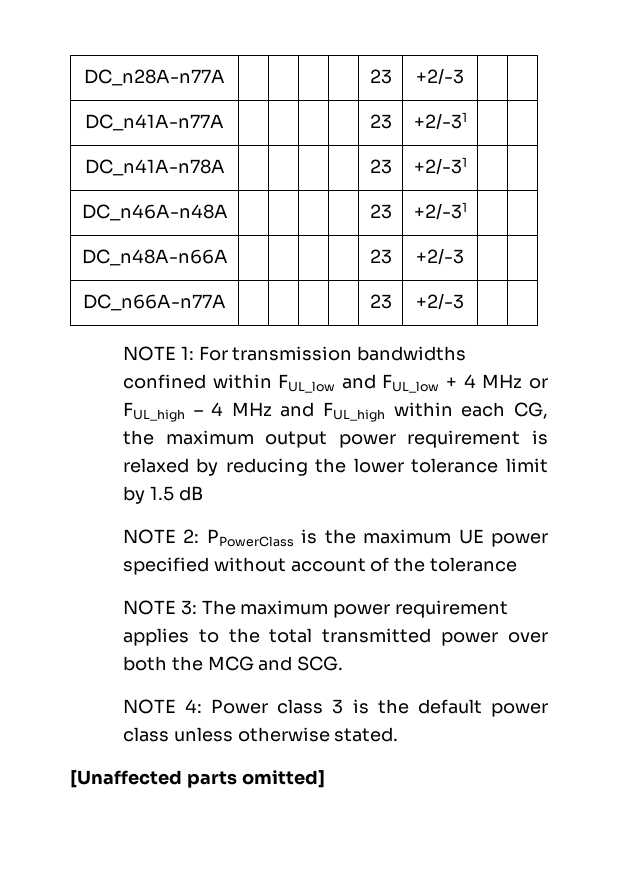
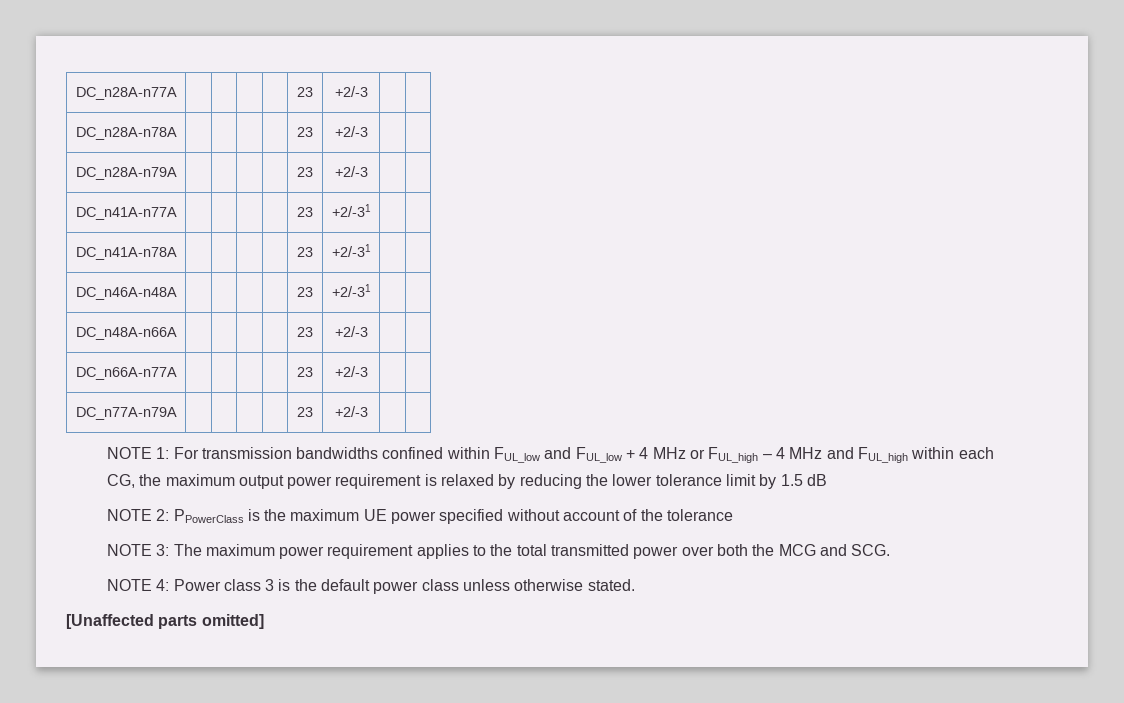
+ DC_n28A-n78A | | | | | 23 | +2/-3 | |
+ DC_n28A-n79A | | | | | 23 | +2/-3 | |
+ DC_n77A-n79A | | | | | 23 | +2/-3 | |

